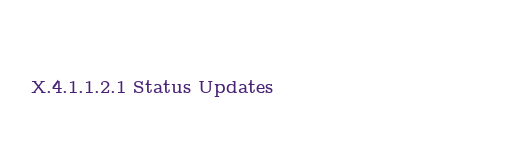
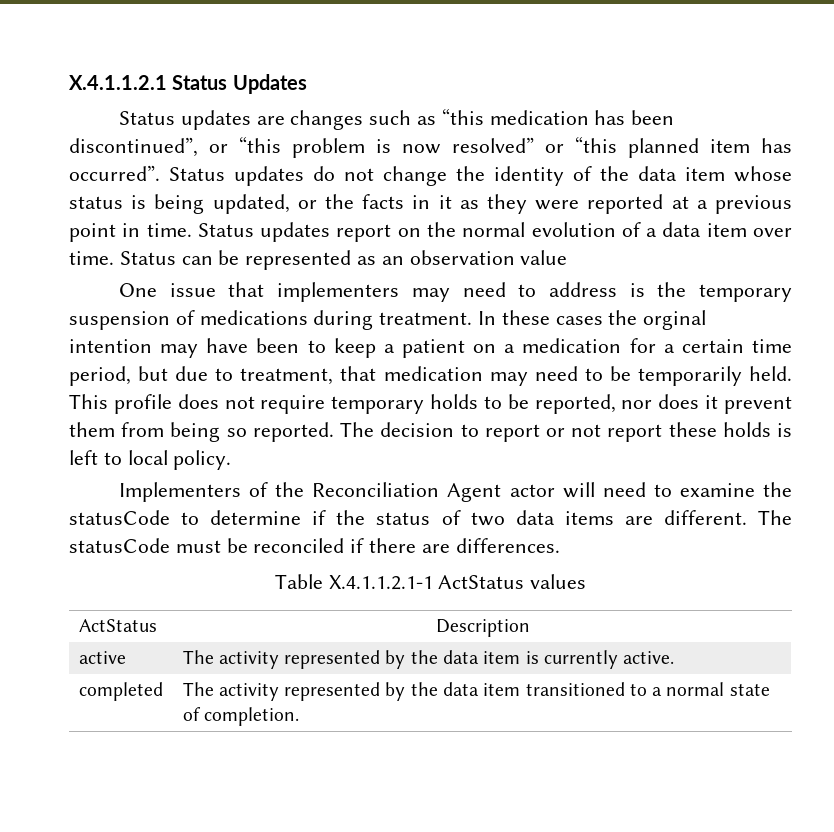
+ Status updates are changes such as “this medication has been discontinued”, or “this problem is now resolved” or “this planned item has occurred”. Status updates do not change the identity of the data item whose status is being updated, or the facts in it as they were reported at a previous point in time. Status updates report on the normal evolution of a data item over time. Status can be represented as an observation value
+ One issue that implementers may need to address is the temporary suspension of medications during treatment. In these cases the orginal intention may have been to keep a patient on a medication for a certain time period, but due to treatment, that medication may need to be temporarily held. This profile does not require temporary holds to be reported, nor does it prevent them from being so reported. The decision to report or not report these holds is left to local policy.
+ Implementers of the Reconciliation Agent actor will need to examine the statusCode to determine if the status of two data items are different. The statusCode must be reconciled if there are differences.
+ Table X.4.1.1.2.1-1 ActStatus values
+ ActStatus | Description
+ active | The activity represented by the data item is currently active.
+ completed | The activity represented by the data item transitioned to a normal state of completion.

